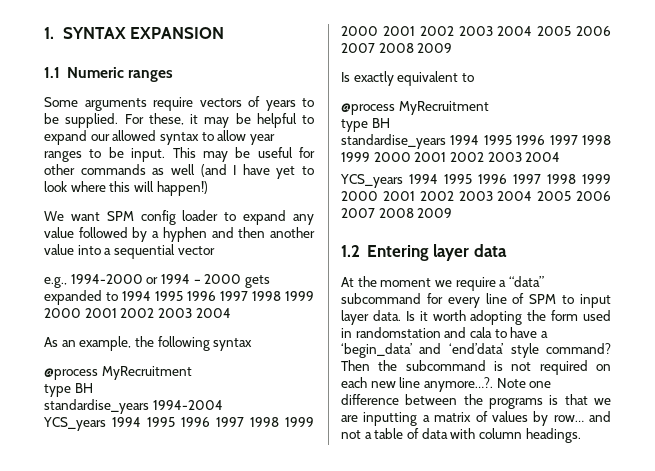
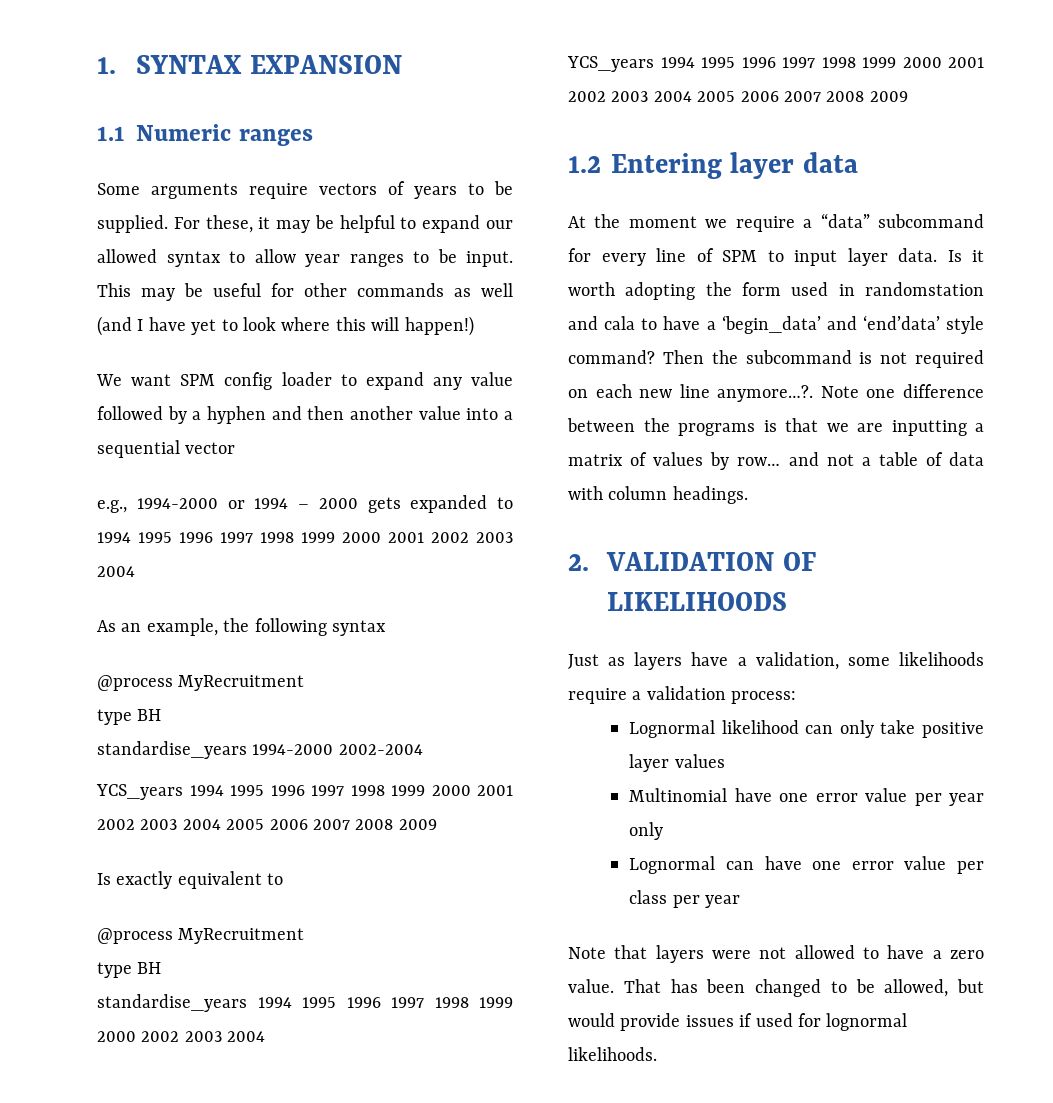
- standardise_years 1994-2004
+ standardise_years 1994-2000 2002-2004
- standardise_years 1994 1995 1996 1997 1998 1999 2000 2001 2002 2003 2004
+ standardise_years 1994 1995 1996 1997 1998 1999 2000 2002 2003 2004
+ 2. VALIDATION OF LIKELIHOODS
+ Just as layers have a validation, some likelihoods require a validation process:
+ Lognormal likelihood can only take positive layer values
+ Multinomial have one error value per year only
+ Lognormal can have one error value per class per year
+ Note that layers were not allowed to have a zero value. That has been changed to be allowed, but would provide issues if used for lognormal likelihoods.

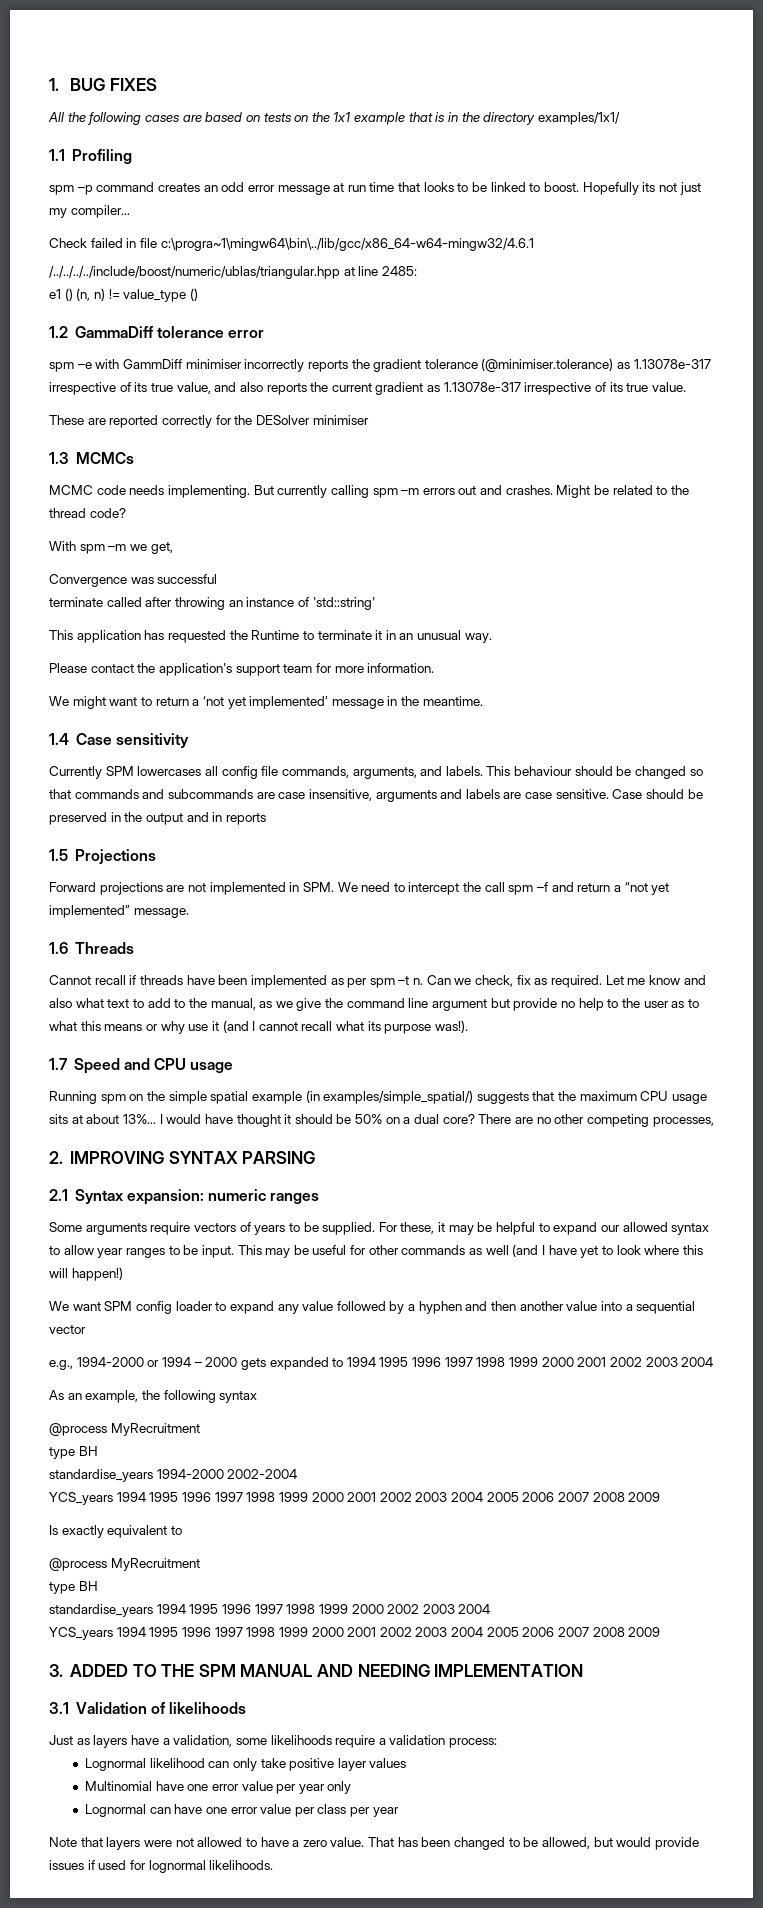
- 1. SYNTAX EXPANSION
- 1.1 Numeric ranges
+ 1. BUG FIXES
+ All the following cases are based on tests on the 1x1 example that is in the directory examples/1x1/
+ 1.1 Profiling
+ spm –p command creates an odd error message at run time that looks to be linked to boost. Hopefully its not just my compiler…
+ Check failed in file c:\progra~1\mingw64\bin\../lib/gcc/x86_64-w64-mingw32/4.6.1
+ /../../../../include/boost/numeric/ublas/triangular.hpp at line 2485:
+ e1 () (n, n) != value_type ()
+ 1.2 GammaDiff tolerance error
+ spm –e with GammDiff minimiser incorrectly reports the gradient tolerance (@minimiser.tolerance) as 1.13078e-317 irrespective of its true value, and also reports the current gradient as 1.13078e-317 irrespective of its true value.
+ These are reported correctly for the DESolver minimiser
+ 1.3 MCMCs
+ MCMC code needs implementing. But currently calling spm –m errors out and crashes. Might be related to the thread code?
+ With spm –m we get,
+ Convergence was successful
+ terminate called after throwing an instance of 'std::string'
+ This application has requested the Runtime to terminate it in an unusual way.
+ Please contact the application's support team for more information.
+ We might want to return a ‘not yet implemented’ message in the meantime.
+ 1.4 Case sensitivity
+ Currently SPM lowercases all config file commands, arguments, and labels. This behaviour should be changed so that commands and subcommands are case insensitive, arguments and labels are case sensitive. Case should be preserved in the output and in reports
+ 1.5 Projections
+ Forward projections are not implemented in SPM. We need to intercept the call spm –f and return a “not yet implemented” message.
+ 1.6 Threads
+ Cannot recall if threads have been implemented as per spm –t n. Can we check, fix as required. Let me know and also what text to add to the manual, as we give the command line argument but provide no help to the user as to what this means or why use it (and I cannot recall what its purpose was!).
+ 1.7 Speed and CPU usage
+ Running spm on the simple spatial example (in examples/simple_spatial/) suggests that the maximum CPU usage sits at about 13%... I would have thought it should be 50% on a dual core? There are no other competing processes,
+ 2. IMPROVING SYNTAX PARSING
+ 2.1 Syntax expansion: numeric ranges
- 1.2 Entering layer data
- At the moment we require a “data” subcommand for every line of SPM to input layer data. Is it worth adopting the form used in randomstation and cala to have a ‘begin_data’ and ‘end’data’ style command? Then the subcommand is not required on each new line anymore…?. Note one difference between the programs is that we are inputting a matrix of values by row… and not a table of data with column headings.
- 2. VALIDATION OF LIKELIHOODS
+ 3. ADDED TO THE SPM MANUAL AND NEEDING IMPLEMENTATION
+ 3.1 Validation of likelihoods

